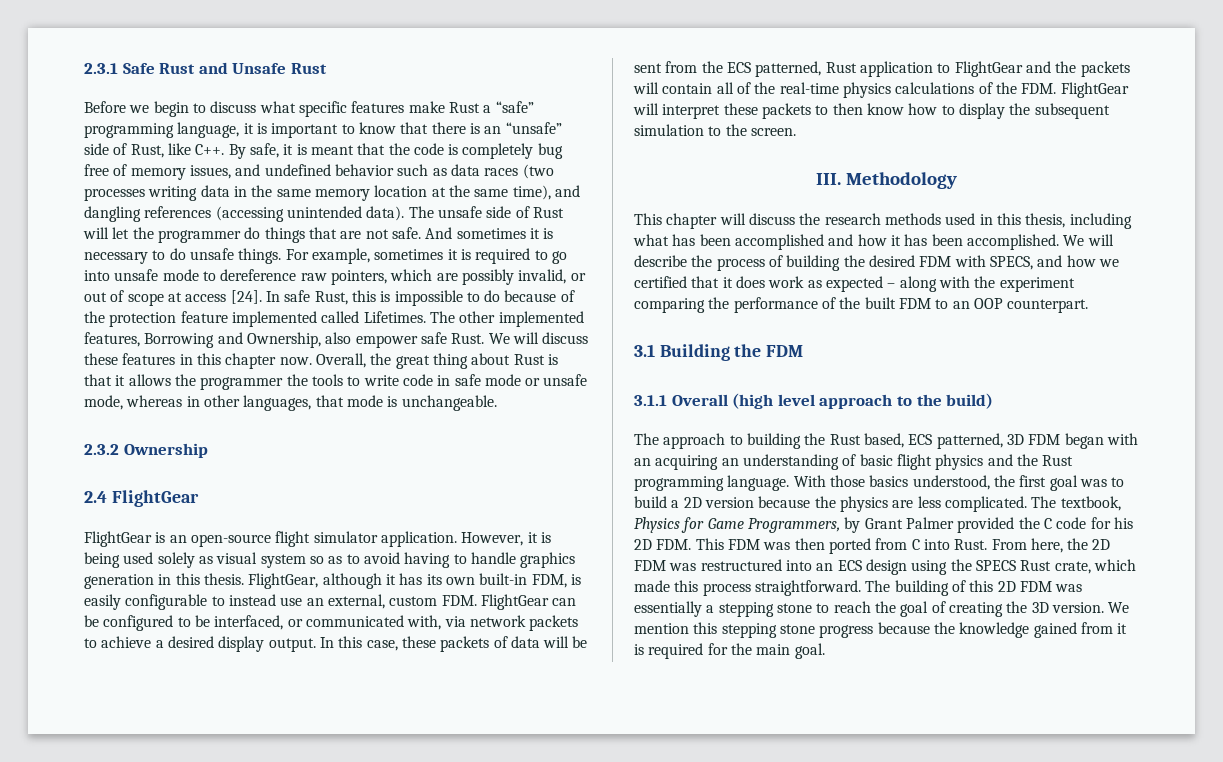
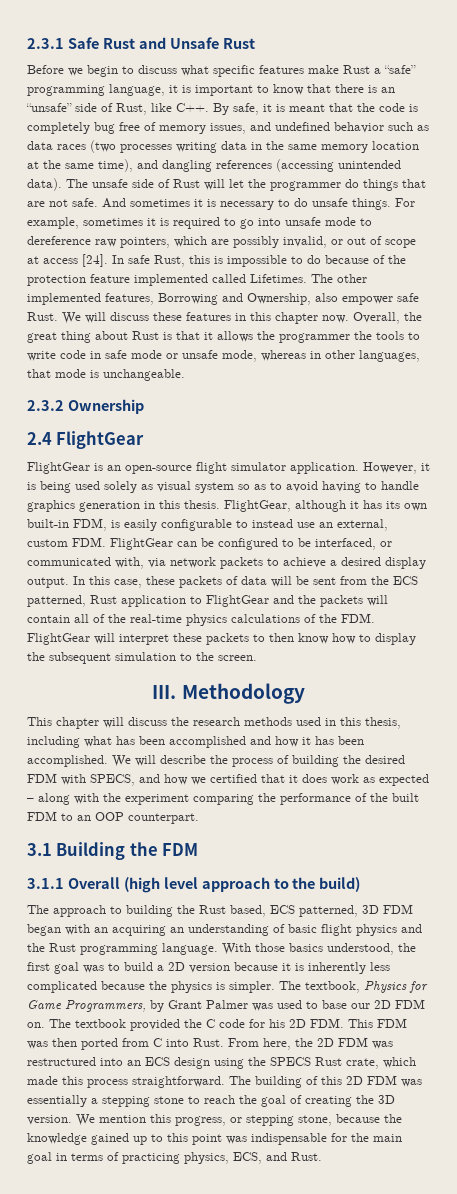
- With those basics understood, the first goal was to build a 2D version because the physics are less complicated.
+ With those basics understood, the first goal was to build a 2D version because it is inherently less complicated because the physics is simpler.
- The textbook, Physics for Game Programmers, by Grant Palmer provided the C code for his 2D FDM. This FDM was then ported from C into Rust.
+ The textbook, Physics for Game Programmers, by Grant Palmer was used to base our 2D FDM on. The textbook provided the C code for his 2D FDM. This FDM was then ported from C into Rust.
- We mention this stepping stone progress because the knowledge gained from it is required for the main goal.
+ We mention this progress, or stepping stone, because the knowledge gained up to this point was indispensable for the main goal in terms of practicing physics, ECS, and Rust.

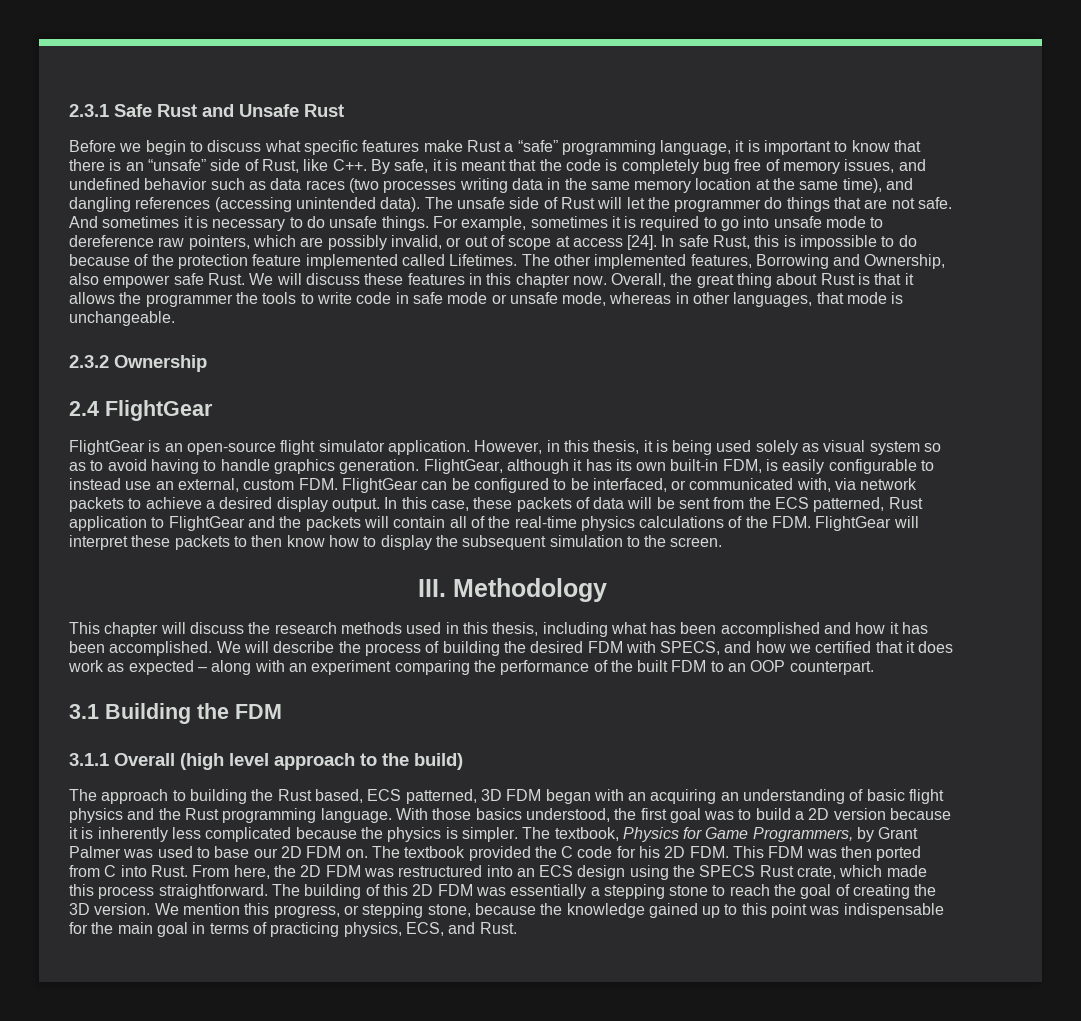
- However, it is being used solely as visual system so as to avoid having to handle graphics generation in this thesis.
+ However, in this thesis, it is being used solely as visual system so as to avoid having to handle graphics generation.
- We will describe the process of building the desired FDM with SPECS, and how we certified that it does work as expected – along with the experiment comparing the performance of the built FDM to an OOP counterpart.
+ We will describe the process of building the desired FDM with SPECS, and how we certified that it does work as expected – along with an experiment comparing the performance of the built FDM to an OOP counterpart.

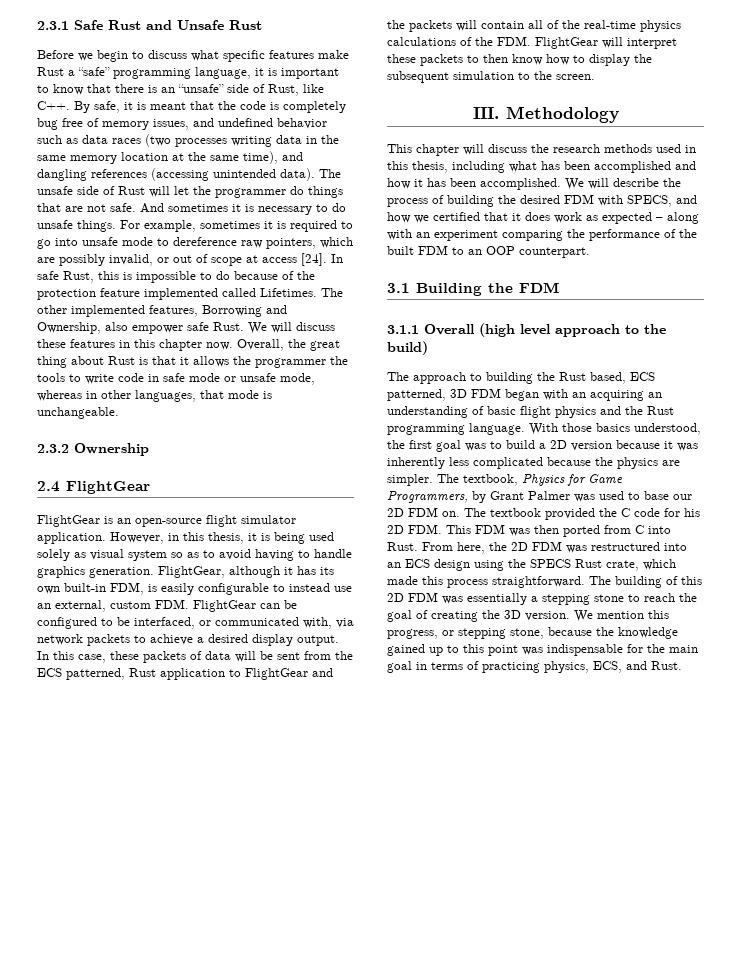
- With those basics understood, the first goal was to build a 2D version because it is inherently less complicated because the physics is simpler.
+ With those basics understood, the first goal was to build a 2D version because it was inherently less complicated because the physics are simpler.

